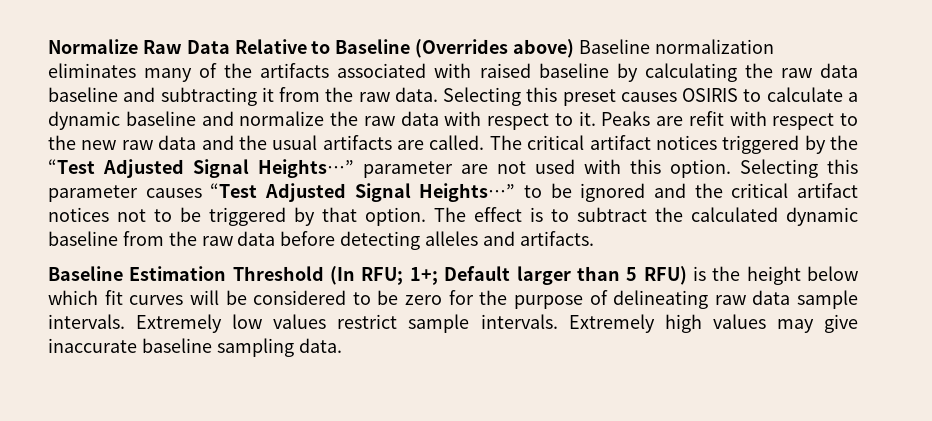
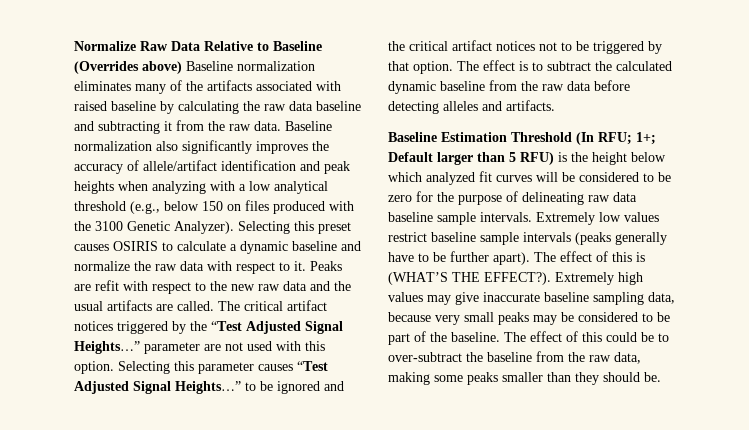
+ Baseline normalization also significantly improves the accuracy of allele/artifact identification and peak heights when analyzing with a low analytical threshold (e.g., below 150 on files produced with the 3100 Genetic Analyzer).
- Baseline Estimation Threshold (In RFU; 1+; Default larger than 5 RFU) is the height below which fit curves will be considered to be zero for the purpose of delineating raw data sample intervals.
+ Baseline Estimation Threshold (In RFU; 1+; Default larger than 5 RFU) is the height below which analyzed fit curves will be considered to be zero for the purpose of delineating raw data baseline sample intervals.
- Extremely low values restrict sample intervals.
+ Extremely low values restrict baseline sample intervals (peaks generally have to be further apart). The effect of this is (WHAT’S THE EFFECT?).
- Extremely high values may give inaccurate baseline sampling data.
+ Extremely high values may give inaccurate baseline sampling data, because very small peaks may be considered to be part of the baseline. The effect of this could be to over-subtract the baseline from the raw data, making some peaks smaller than they should be.

